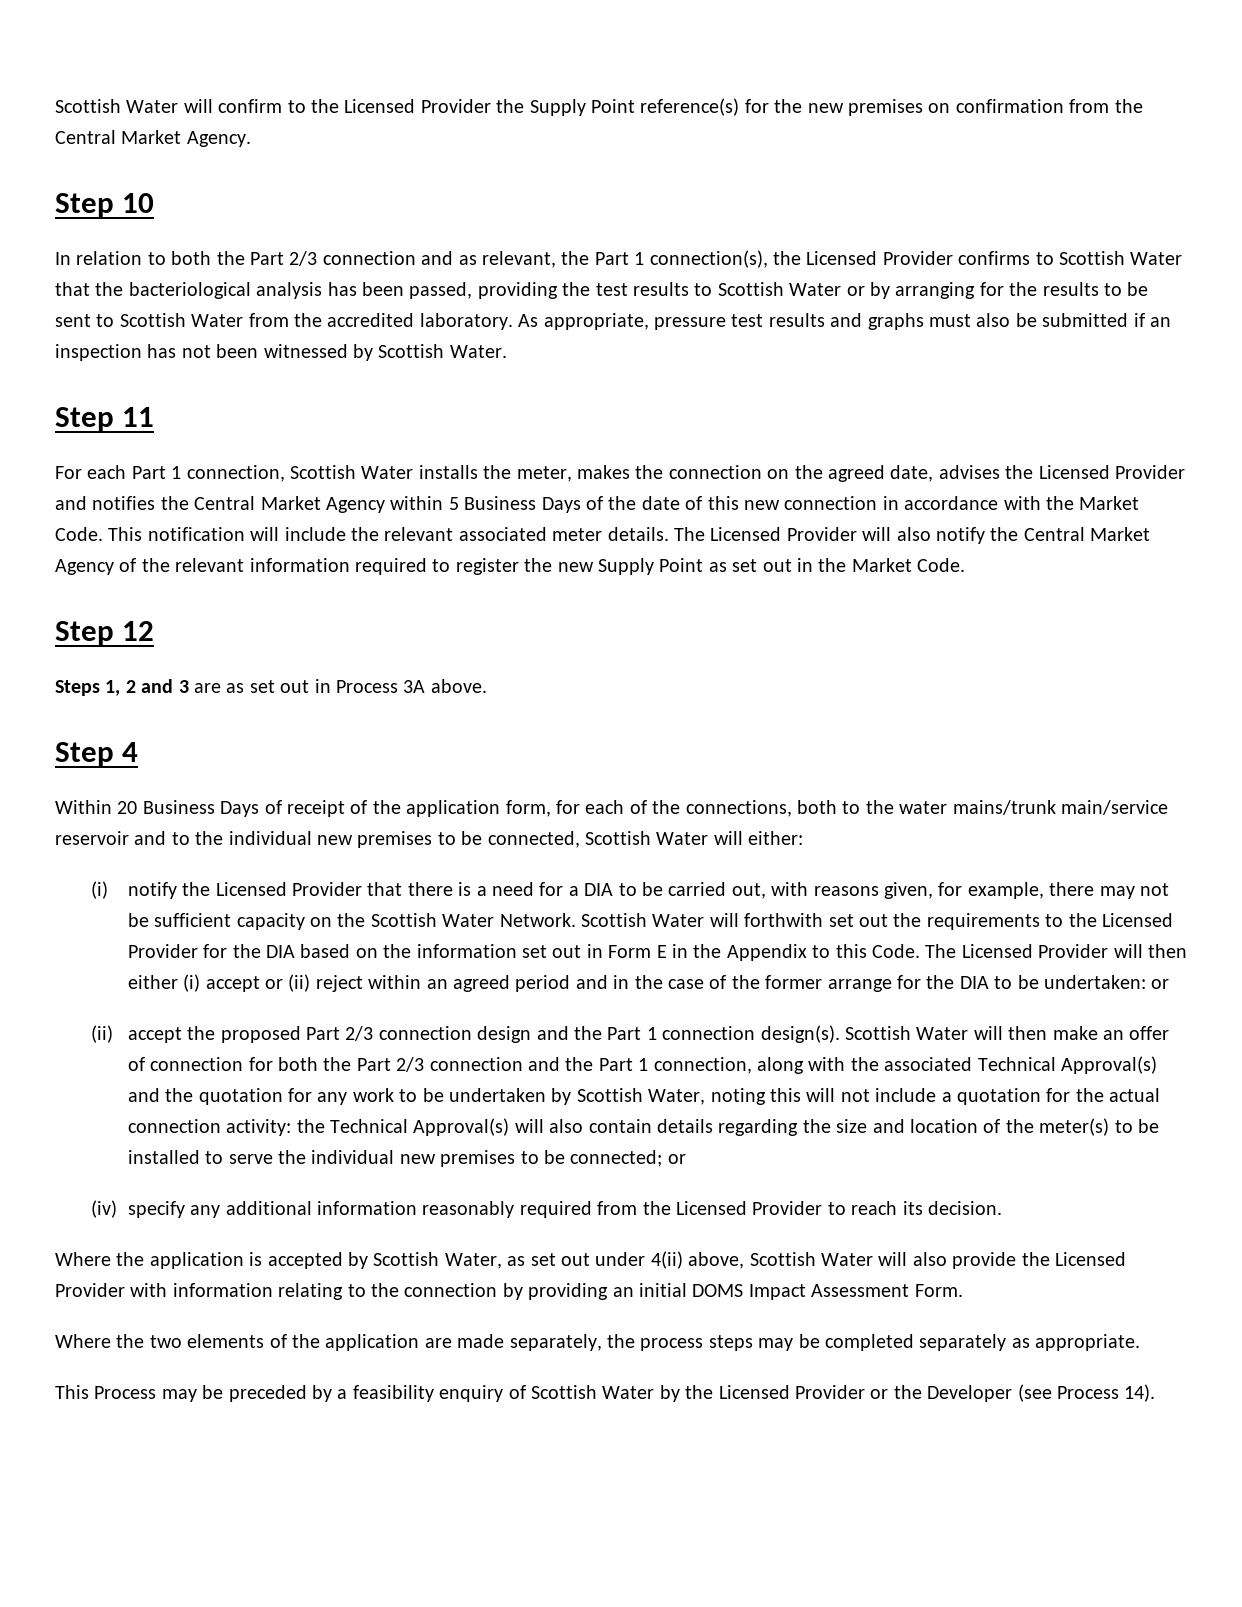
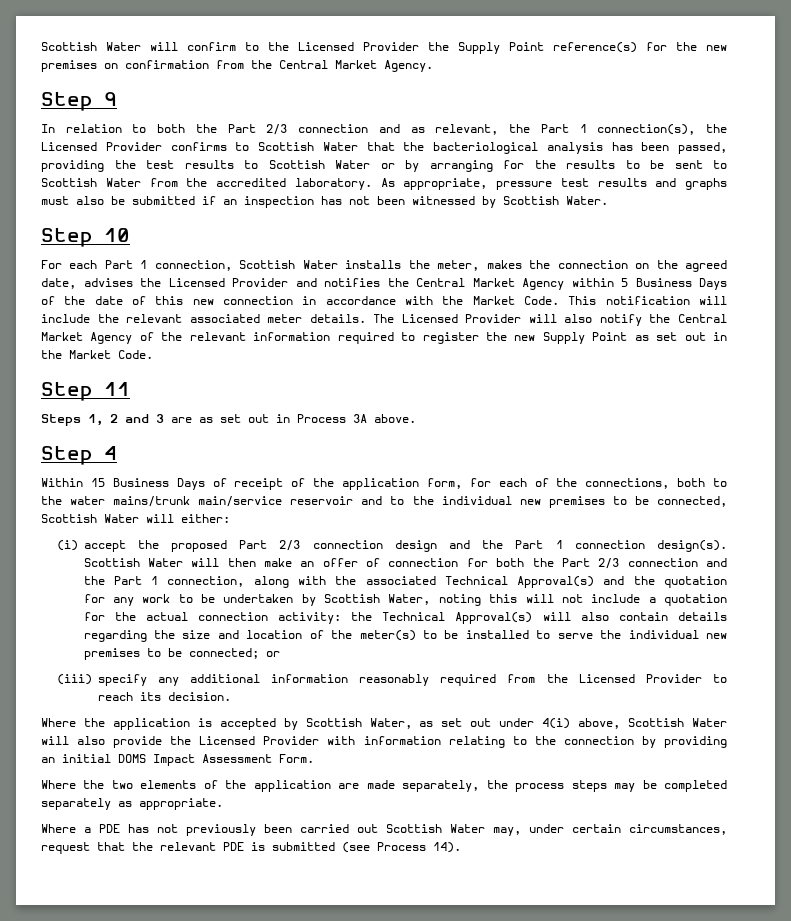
- Step 10
+ Step 9
- Step 11
+ Step 10
- Step 12
+ Step 11
- Within 20 Business Days of receipt of the application form, for each of the connections, both to the water mains/trunk main/service reservoir and to the individual new premises to be connected, Scottish Water will either:
+ Within 15 Business Days of receipt of the application form, for each of the connections, both to the water mains/trunk main/service reservoir and to the individual new premises to be connected, Scottish Water will either:
- (i) notify the Licensed Provider that there is a need for a DIA to be carried out, with reasons given, for example, there may not be sufficient capacity on the Scottish Water Network. Scottish Water will forthwith set out the requirements to the Licensed Provider for the DIA based on the information set out in Form E in the Appendix to this Code. The Licensed Provider will then either (i) accept or (ii) reject within an agreed period and in the case of the former arrange for the DIA to be undertaken: or
- (ii) accept the proposed Part 2/3 connection design and the Part 1 connection design(s).
+ (i) accept the proposed Part 2/3 connection design and the Part 1 connection design(s).
- (iv) specify any additional information reasonably required from the Licensed Provider to reach its decision.
+ (iii) specify any additional information reasonably required from the Licensed Provider to reach its decision.
- Where the application is accepted by Scottish Water, as set out under 4(ii) above, Scottish Water will also provide the Licensed Provider with information relating to the connection by providing an initial DOMS Impact Assessment Form.
+ Where the application is accepted by Scottish Water, as set out under 4(i) above, Scottish Water will also provide the Licensed Provider with information relating to the connection by providing an initial DOMS Impact Assessment Form.
- This Process may be preceded by a feasibility enquiry of Scottish Water by the Licensed Provider or the Developer (see Process 14).
+ Where a PDE has not previously been carried out Scottish Water may, under certain circumstances, request that the relevant PDE is submitted (see Process 14).

